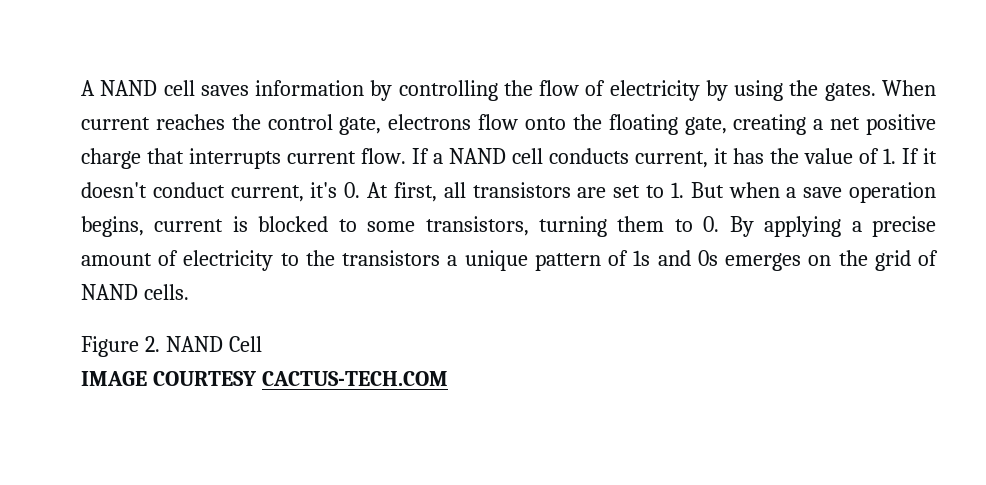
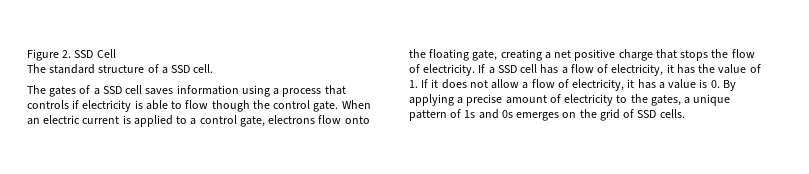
- A NAND cell saves information by controlling the flow of electricity by using the gates. When current reaches the control gate, electrons flow onto the floating gate, creating a net positive charge that interrupts current flow. If a NAND cell conducts current, it has the value of 1. If it doesn't conduct current, it's 0. At first, all transistors are set to 1. But when a save operation begins, current is blocked to some transistors, turning them to 0. By applying a precise amount of electricity to the transistors a unique pattern of 1s and 0s emerges on the grid of NAND cells.
+ Figure 2. SSD Cell
+ The standard structure of a SSD cell.
+ The gates of a SSD cell saves information using a process that controls if electricity is able to flow though the control gate. When an electric current is applied to a control gate, electrons flow onto the floating gate, creating a net positive charge that stops the flow of electricity. If a SSD cell has a flow of electricity, it has the value of 1. If it does not allow a flow of electricity, it has a value is 0. By applying a precise amount of electricity to the gates, a unique pattern of 1s and 0s emerges on the grid of SSD cells.
- Figure 2. NAND Cell
- IMAGE COURTESY CACTUS-TECH.COM

